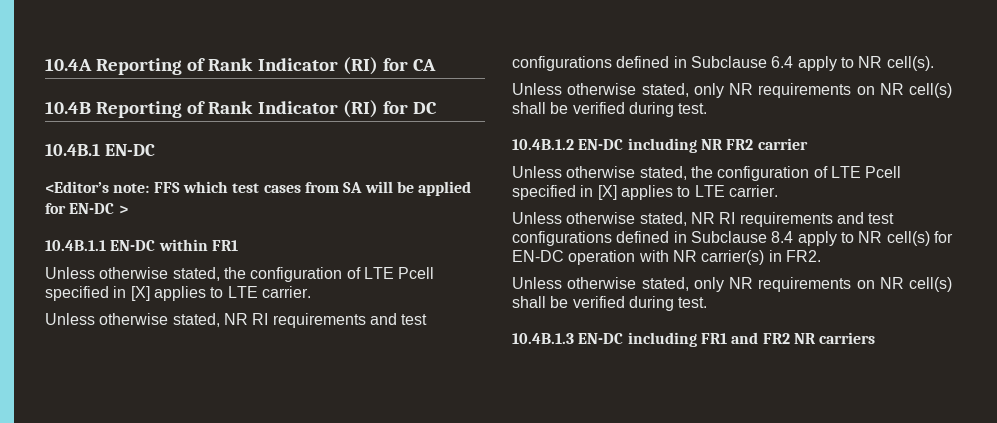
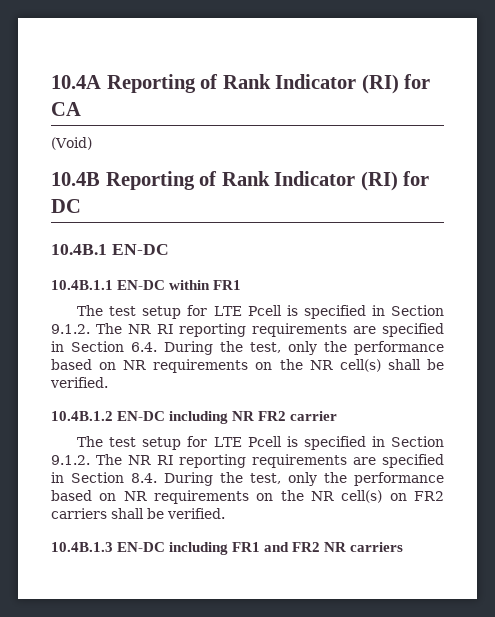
+ (Void)
- <Editor’s note: FFS which test cases from SA will be applied for EN-DC >
  10.4B.1.1 EN-DC within FR1
- Unless otherwise stated, the configuration of LTE Pcell specified in [X] applies to LTE carrier.
- Unless otherwise stated, NR RI requirements and test configurations defined in Subclause 6.4 apply to NR cell(s).
- Unless otherwise stated, only NR requirements on NR cell(s) shall be verified during test.
+ The test setup for LTE Pcell is specified in Section 9.1.2. The NR RI reporting requirements are specified in Section 6.4. During the test, only the performance based on NR requirements on the NR cell(s) shall be verified.
  10.4B.1.2 EN-DC including NR FR2 carrier
- Unless otherwise stated, the configuration of LTE Pcell specified in [X] applies to LTE carrier.
- Unless otherwise stated, NR RI requirements and test configurations defined in Subclause 8.4 apply to NR cell(s) for EN-DC operation with NR carrier(s) in FR2.
- Unless otherwise stated, only NR requirements on NR cell(s) shall be verified during test.
+ The test setup for LTE Pcell is specified in Section 9.1.2. The NR RI reporting requirements are specified in Section 8.4. During the test, only the performance based on NR requirements on the NR cell(s) on FR2 carriers shall be verified.

